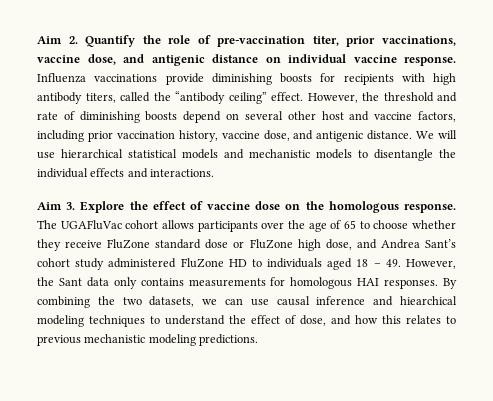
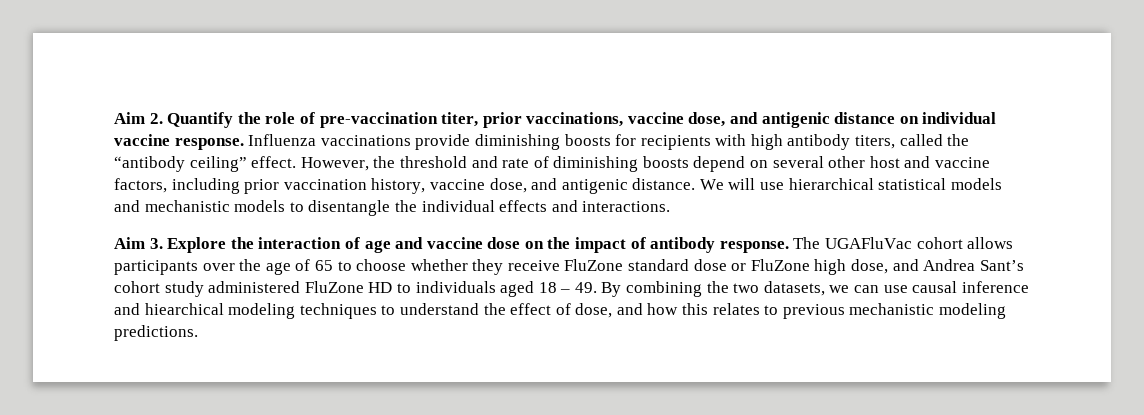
- Aim 3. Explore the effect of vaccine dose on the homologous response.
+ Aim 3. Explore the interaction of age and vaccine dose on the impact of antibody response.
- The UGAFluVac cohort allows participants over the age of 65 to choose whether they receive FluZone standard dose or FluZone high dose, and Andrea Sant’s cohort study administered FluZone HD to individuals aged 18 – 49. However, the Sant data only contains measurements for homologous HAI responses. By combining the two datasets, we can use causal inference and hiearchical modeling techniques to understand the effect of dose, and how this relates to previous mechanistic modeling predictions.
+ The UGAFluVac cohort allows participants over the age of 65 to choose whether they receive FluZone standard dose or FluZone high dose, and Andrea Sant’s cohort study administered FluZone HD to individuals aged 18 – 49. By combining the two datasets, we can use causal inference and hiearchical modeling techniques to understand the effect of dose, and how this relates to previous mechanistic modeling predictions.

